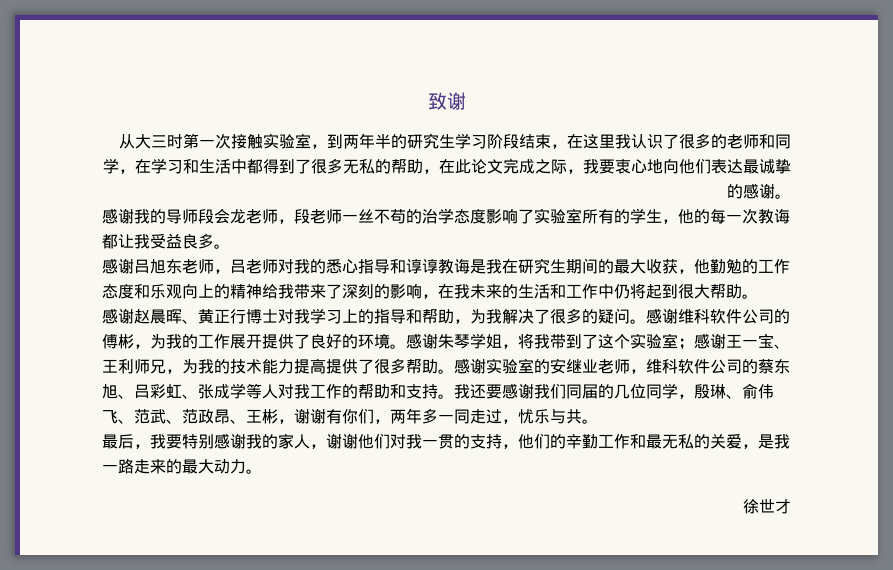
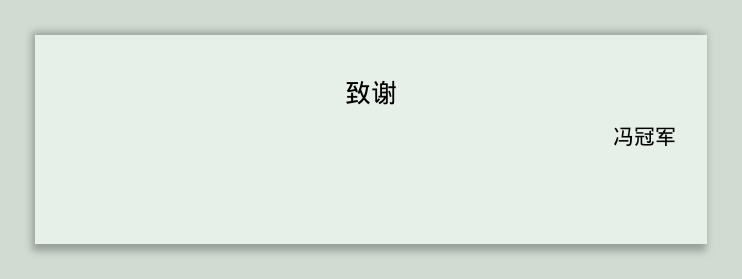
- 从大三时第一次接触实验室，到两年半的研究生学习阶段结束，在这里我认识了很多的老师和同学，在学习和生活中都得到了很多无私的帮助，在此论文完成之际，我要衷心地向他们表达最诚挚的感谢。
- 感谢我的导师段会龙老师，段老师一丝不苟的治学态度影响了实验室所有的学生，他的每一次教诲都让我受益良多。
- 感谢吕旭东老师，吕老师对我的悉心指导和谆谆教诲是我在研究生期间的最大收获，他勤勉的工作态度和乐观向上的精神给我带来了深刻的影响，在我未来的生活和工作中仍将起到很大帮助。
- 感谢赵晨晖、黄正行博士对我学习上的指导和帮助，为我解决了很多的疑问。感谢维科软件公司的傅彬，为我的工作展开提供了良好的环境。感谢朱琴学姐，将我带到了这个实验室；感谢王一宝、王利师兄，为我的技术能力提高提供了很多帮助。感谢实验室的安继业老师，维科软件公司的蔡东旭、吕彩虹、张成学等人对我工作的帮助和支持。我还要感谢我们同届的几位同学，殷琳、俞伟飞、范武、范政昂、王彬，谢谢有你们，两年多一同走过，忧乐与共。
- 最后，我要特别感谢我的家人，谢谢他们对我一贯的支持，他们的辛勤工作和最无私的关爱，是我一路走来的最大动力。
- 徐世才
+ 冯冠军

